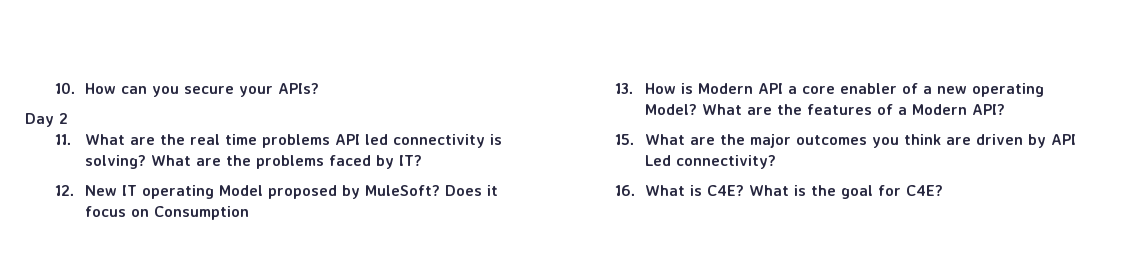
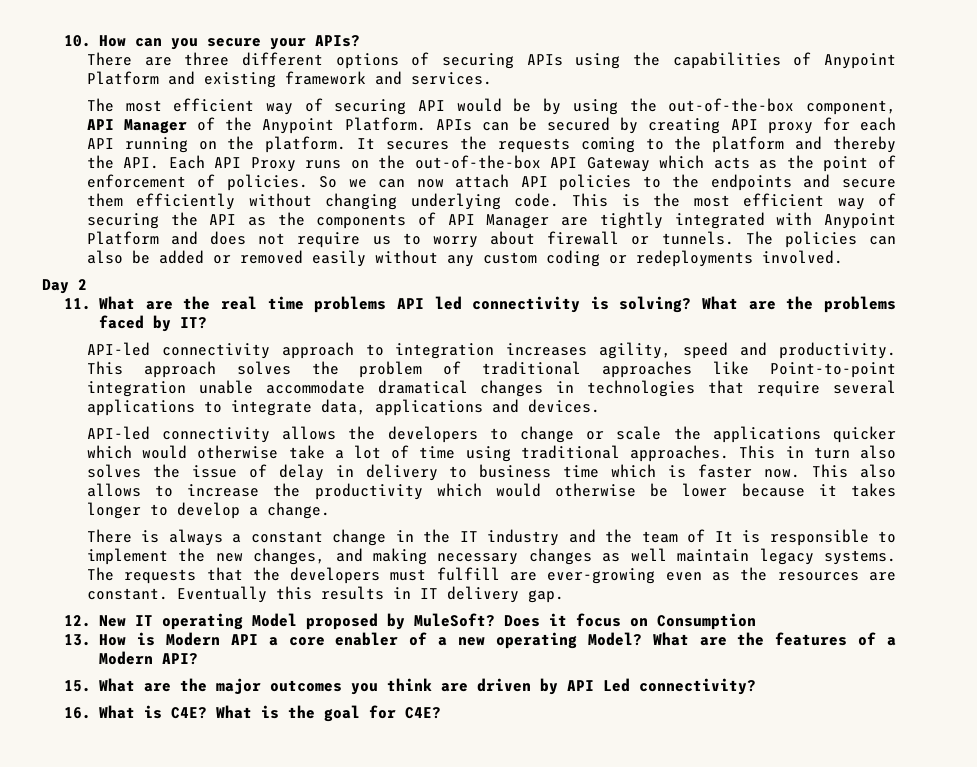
+ There are three different options of securing APIs using the capabilities of Anypoint Platform and existing framework and services.
+ The most efficient way of securing API would be by using the out-of-the-box component, API Manager of the Anypoint Platform. APIs can be secured by creating API proxy for each API running on the platform. It secures the requests coming to the platform and thereby the API. Each API Proxy runs on the out-of-the-box API Gateway which acts as the point of enforcement of policies. So we can now attach API policies to the endpoints and secure them efficiently without changing underlying code. This is the most efficient way of securing the API as the components of API Manager are tightly integrated with Anypoint Platform and does not require us to worry about firewall or tunnels. The policies can also be added or removed easily without any custom coding or redeployments involved.
+ API-led connectivity approach to integration increases agility, speed and productivity. This approach solves the problem of traditional approaches like Point-to-point integration unable accommodate dramatical changes in technologies that require several applications to integrate data, applications and devices.
+ API-led connectivity allows the developers to change or scale the applications quicker which would otherwise take a lot of time using traditional approaches. This in turn also solves the issue of delay in delivery to business time which is faster now. This also allows to increase the productivity which would otherwise be lower because it takes longer to develop a change.
+ There is always a constant change in the IT industry and the team of It is responsible to implement the new changes, and making necessary changes as well maintain legacy systems. The requests that the developers must fulfill are ever-growing even as the resources are constant. Eventually this results in IT delivery gap.

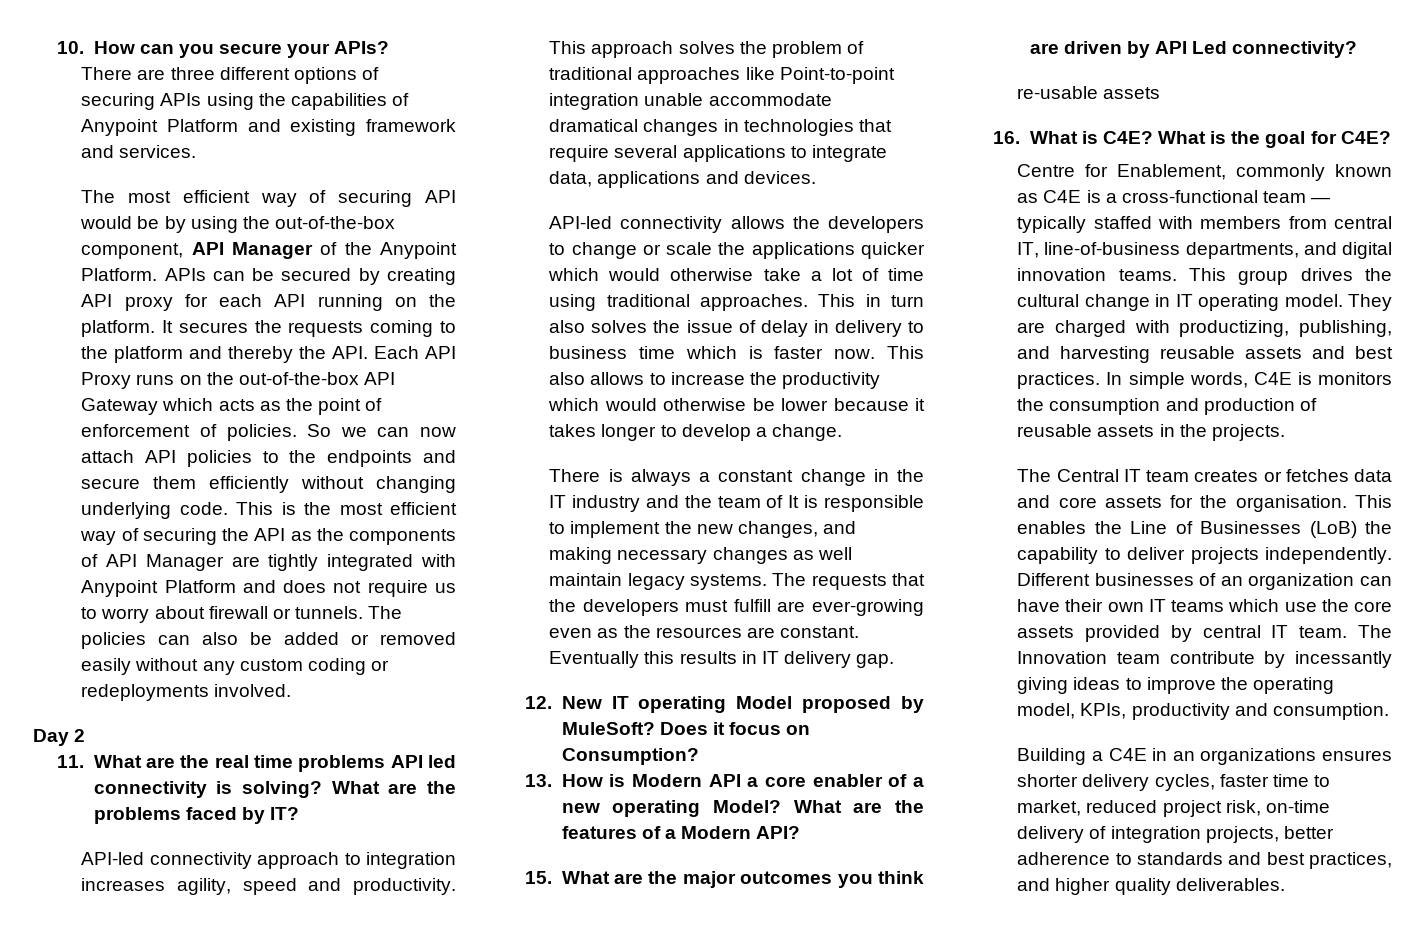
- Does it focus on Consumption
+ Does it focus on Consumption?
+ re-usable assets
+ Centre for Enablement, commonly known as C4E is a cross-functional team — typically staffed with members from central IT, line-of-business departments, and digital innovation teams. This group drives the cultural change in IT operating model. They are charged with productizing, publishing, and harvesting reusable assets and best practices. In simple words, C4E is monitors the consumption and production of reusable assets in the projects.
+ The Central IT team creates or fetches data and core assets for the organisation. This enables the Line of Businesses (LoB) the capability to deliver projects independently. Different businesses of an organization can have their own IT teams which use the core assets provided by central IT team. The Innovation team contribute by incessantly giving ideas to improve the operating model, KPIs, productivity and consumption.
+ Building a C4E in an organizations ensures shorter delivery cycles, faster time to market, reduced project risk, on-time delivery of integration projects, better adherence to standards and best practices, and higher quality deliverables.

